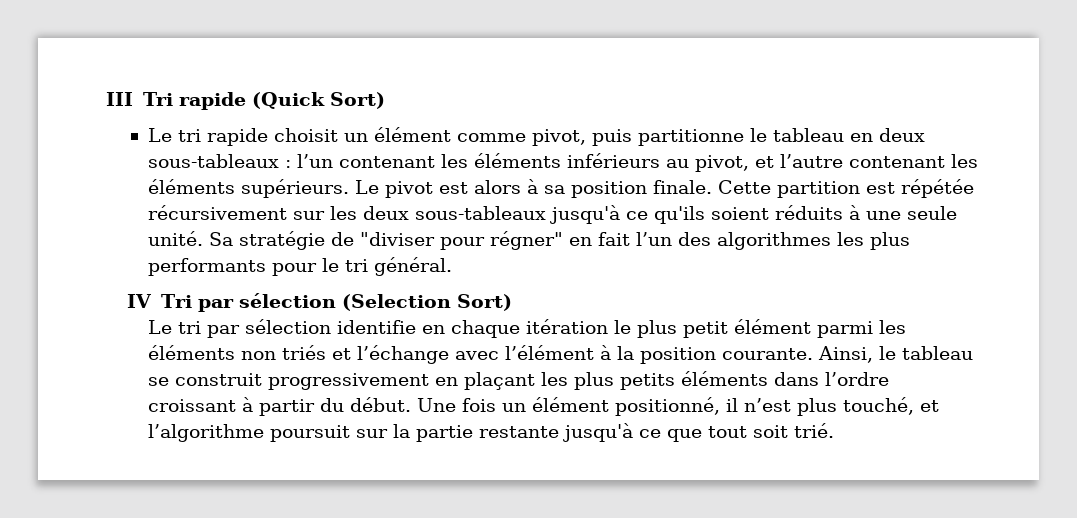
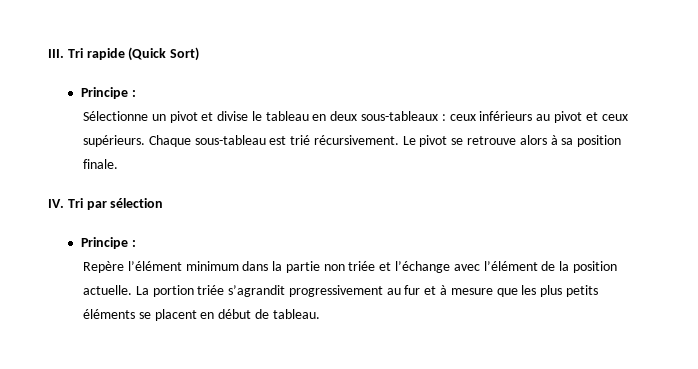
- III Tri rapide (Quick Sort)
- Le tri rapide choisit un élément comme pivot, puis partitionne le tableau en deux sous-tableaux : l’un contenant les éléments inférieurs au pivot, et l’autre contenant les éléments supérieurs. Le pivot est alors à sa position finale. Cette partition est répétée récursivement sur les deux sous-tableaux jusqu'à ce qu'ils soient réduits à une seule unité. Sa stratégie de "diviser pour régner" en fait l’un des algorithmes les plus performants pour le tri général.
- IV Tri par sélection (Selection Sort)
- Le tri par sélection identifie en chaque itération le plus petit élément parmi les éléments non triés et l’échange avec l’élément à la position courante. Ainsi, le tableau se construit progressivement en plaçant les plus petits éléments dans l’ordre croissant à partir du début. Une fois un élément positionné, il n’est plus touché, et l’algorithme poursuit sur la partie restante jusqu'à ce que tout soit trié.
+ III. Tri rapide (Quick Sort)
+ Principe :
+ Sélectionne un pivot et divise le tableau en deux sous-tableaux : ceux inférieurs au pivot et ceux supérieurs. Chaque sous-tableau est trié récursivement. Le pivot se retrouve alors à sa position finale.
+ IV. Tri par sélection
+ Principe :
+ Repère l’élément minimum dans la partie non triée et l’échange avec l’élément de la position actuelle. La portion triée s’agrandit progressivement au fur et à mesure que les plus petits éléments se placent en début de tableau.

